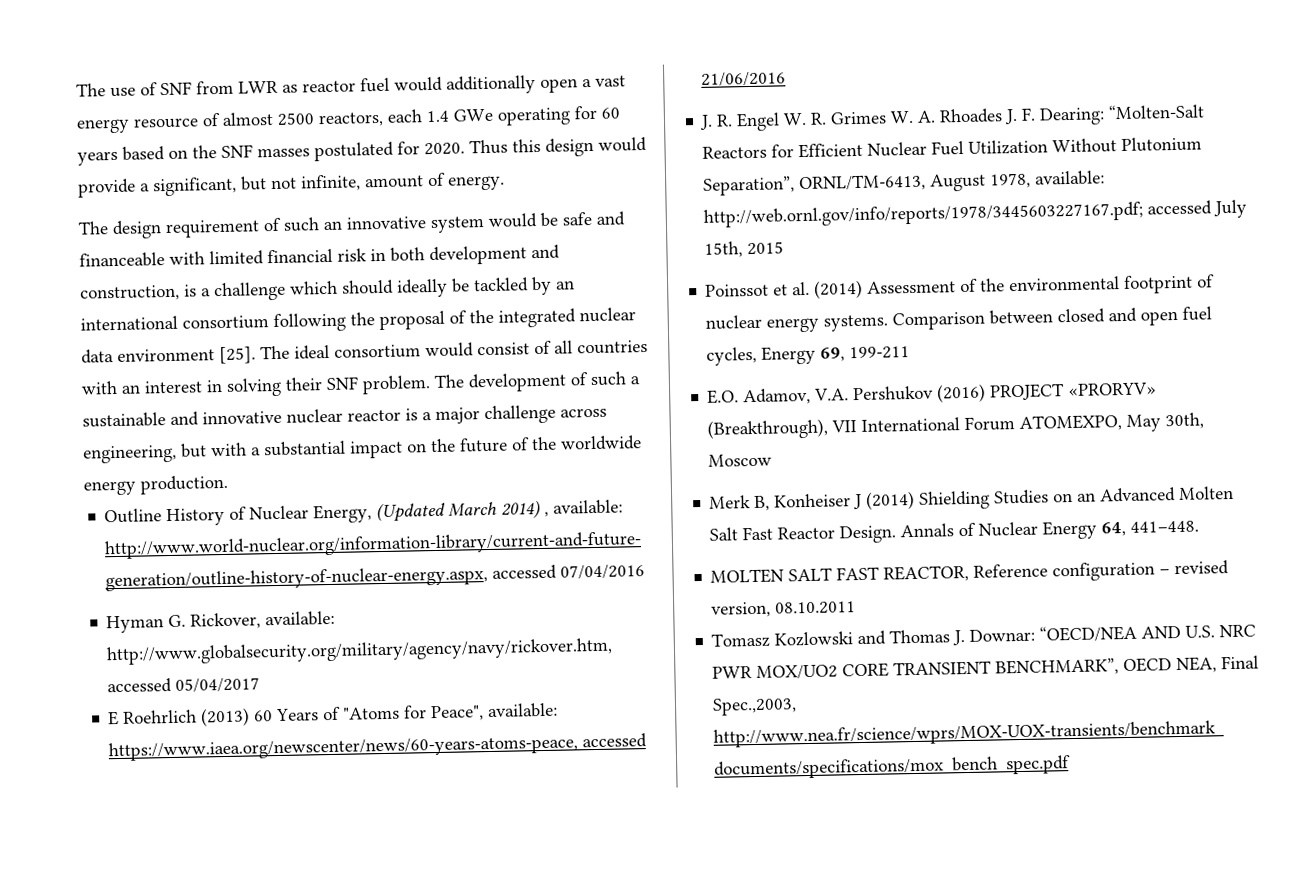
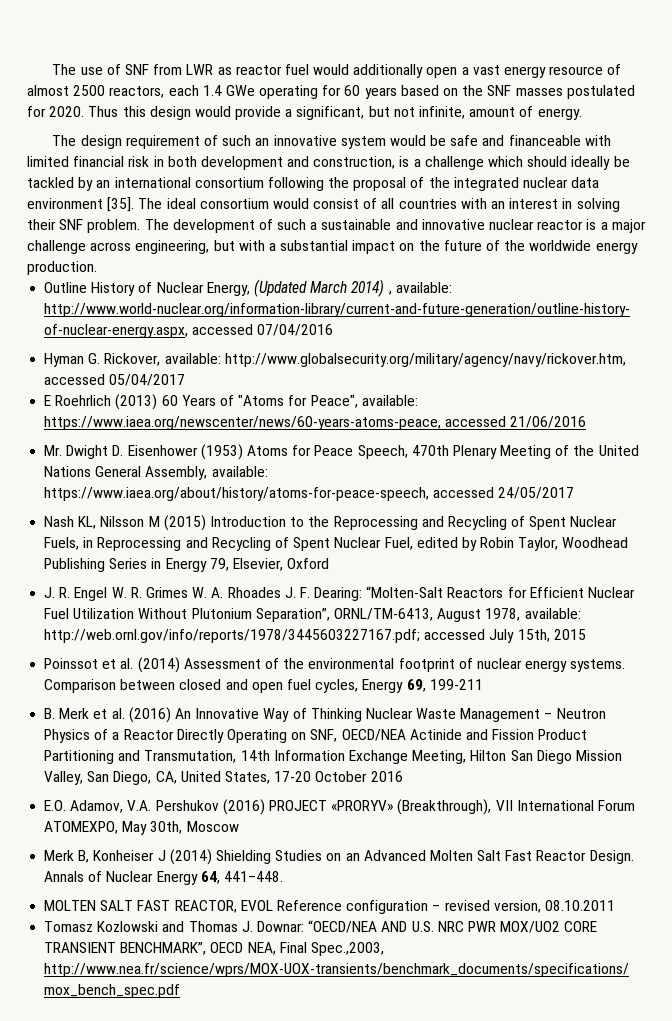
- The design requirement of such an innovative system would be safe and financeable with limited financial risk in both development and construction, is a challenge which should ideally be tackled by an international consortium following the proposal of the integrated nuclear data environment [25].
+ The design requirement of such an innovative system would be safe and financeable with limited financial risk in both development and construction, is a challenge which should ideally be tackled by an international consortium following the proposal of the integrated nuclear data environment [35].
+ Mr. Dwight D. Eisenhower (1953) Atoms for Peace Speech, 470th Plenary Meeting of the United Nations General Assembly, available: https://www.iaea.org/about/history/atoms-for-peace-speech, accessed 24/05/2017
+ Nash KL, Nilsson M (2015) Introduction to the Reprocessing and Recycling of Spent Nuclear Fuels, in Reprocessing and Recycling of Spent Nuclear Fuel, edited by Robin Taylor, Woodhead Publishing Series in Energy 79, Elsevier, Oxford
+ B. Merk et al. (2016) An Innovative Way of Thinking Nuclear Waste Management – Neutron Physics of a Reactor Directly Operating on SNF, OECD/NEA Actinide and Fission Product Partitioning and Transmutation, 14th Information Exchange Meeting, Hilton San Diego Mission Valley, San Diego, CA, United States, 17-20 October 2016
- MOLTEN SALT FAST REACTOR, Reference configuration – revised version, 08.10.2011
+ MOLTEN SALT FAST REACTOR, EVOL Reference configuration – revised version, 08.10.2011

